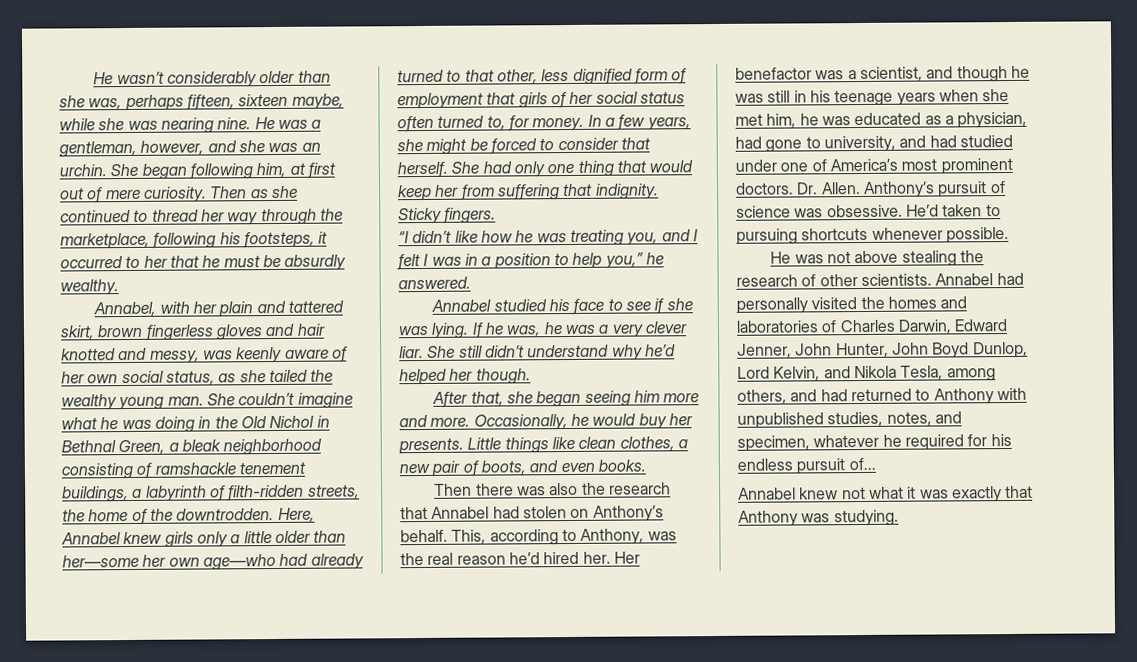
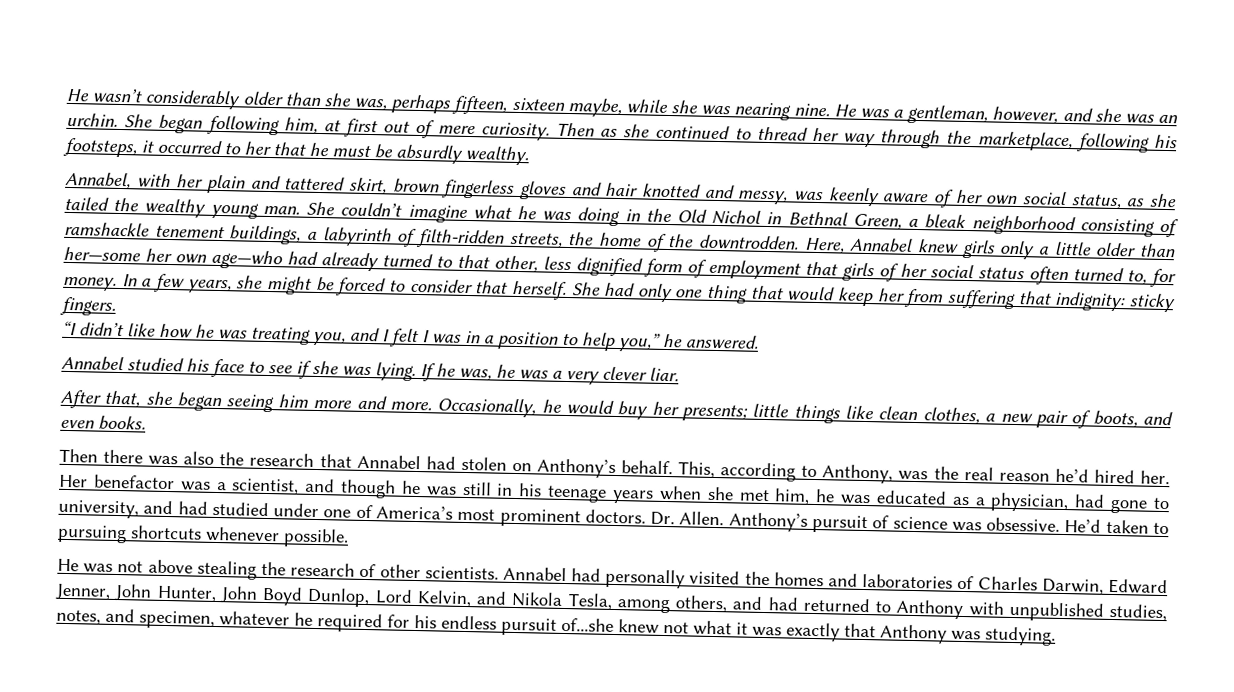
- She had only one thing that would keep her from suffering that indignity. Sticky fingers.
+ She had only one thing that would keep her from suffering that indignity: sticky fingers.
- She still didn’t understand why he’d helped her though.
- Occasionally, he would buy her presents. Little things like clean clothes, a new pair of boots, and even books.
+ Occasionally, he would buy her presents; little things like clean clothes, a new pair of boots, and even books.
- Annabel had personally visited the homes and laboratories of Charles Darwin, Edward Jenner, John Hunter, John Boyd Dunlop, Lord Kelvin, and Nikola Tesla, among others, and had returned to Anthony with unpublished studies, notes, and specimen, whatever he required for his endless pursuit of...
- Annabel knew not what it was exactly that Anthony was studying.
+ Annabel had personally visited the homes and laboratories of Charles Darwin, Edward Jenner, John Hunter, John Boyd Dunlop, Lord Kelvin, and Nikola Tesla, among others, and had returned to Anthony with unpublished studies, notes, and specimen, whatever he required for his endless pursuit of...she knew not what it was exactly that Anthony was studying.

